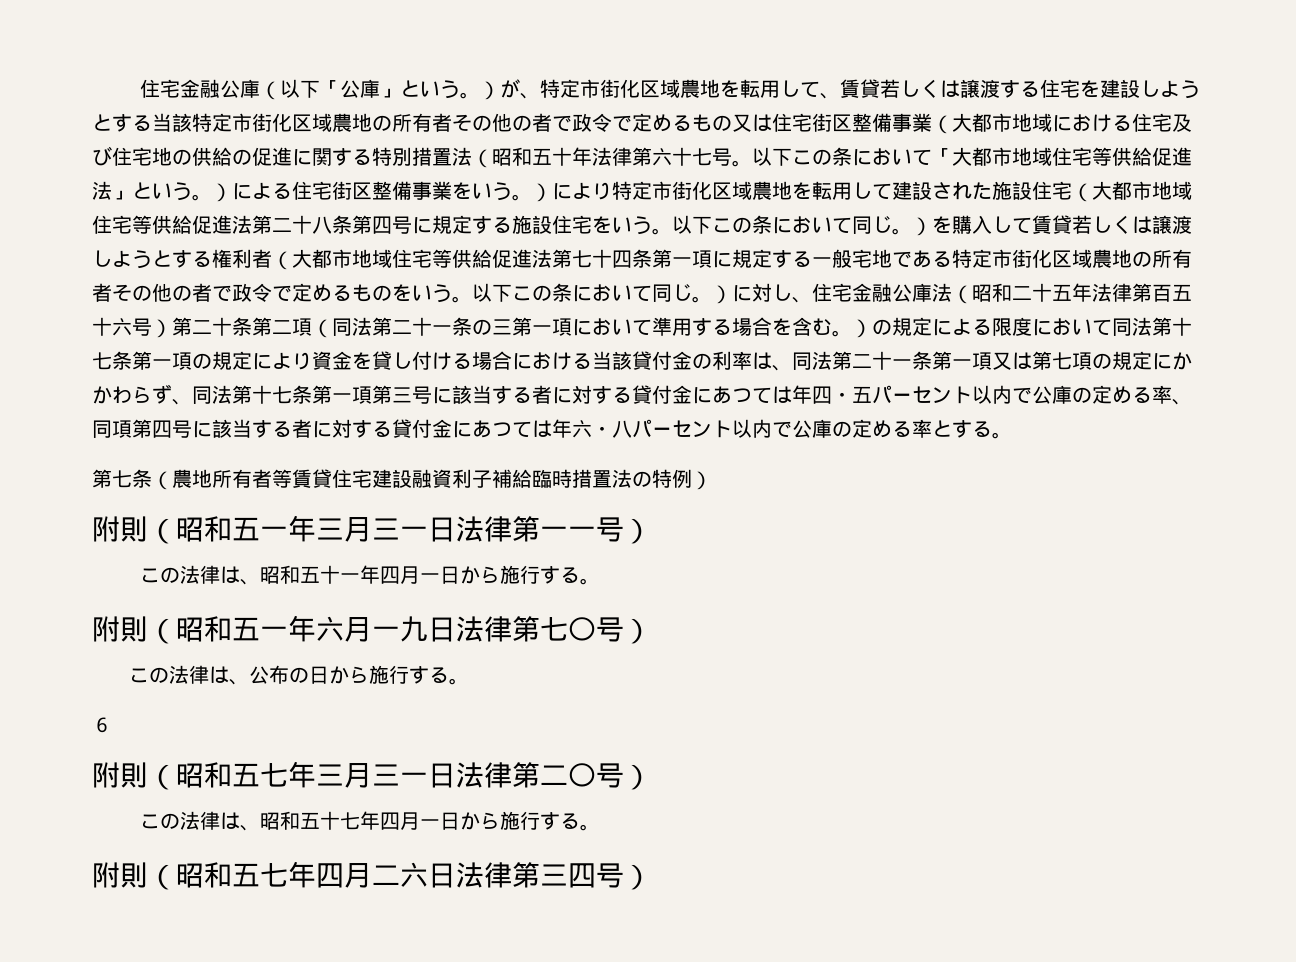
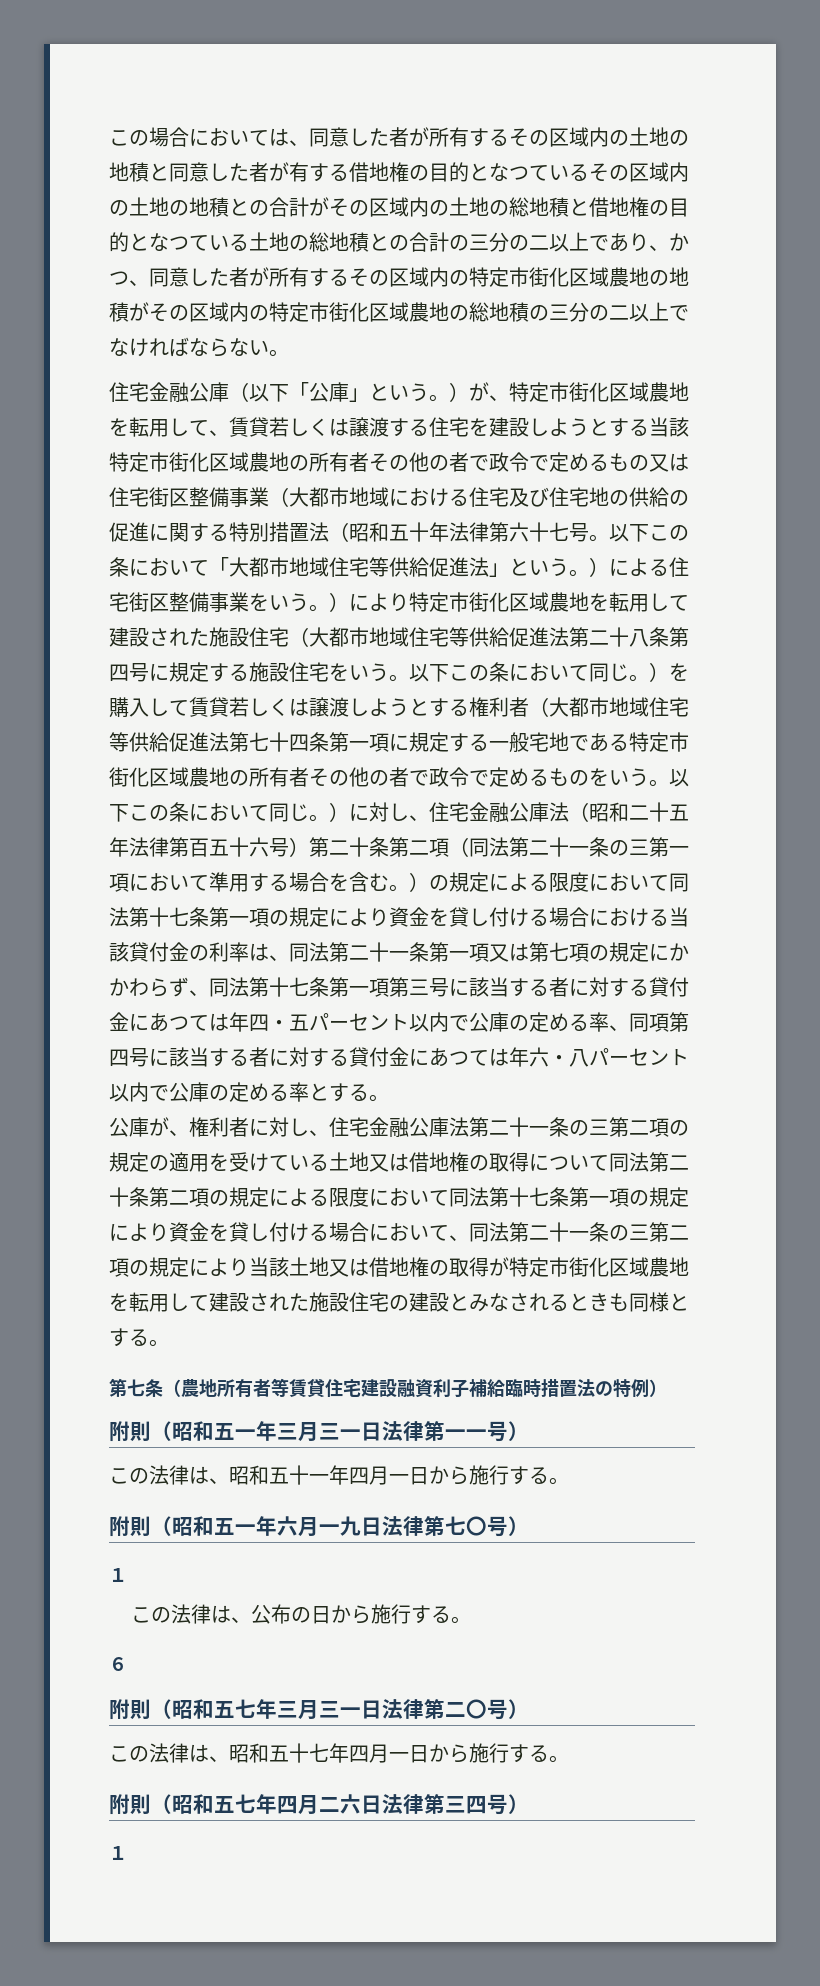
+ この場合においては、同意した者が所有するその区域内の土地の地積と同意した者が有する借地権の目的となつているその区域内の土地の地積との合計がその区域内の土地の総地積と借地権の目的となつている土地の総地積との合計の三分の二以上であり、かつ、同意した者が所有するその区域内の特定市街化区域農地の地積がその区域内の特定市街化区域農地の総地積の三分の二以上でなければならない。
+ 公庫が、権利者に対し、住宅金融公庫法第二十一条の三第二項の規定の適用を受けている土地又は借地権の取得について同法第二十条第二項の規定による限度において同法第十七条第一項の規定により資金を貸し付ける場合において、同法第二十一条の三第二項の規定により当該土地又は借地権の取得が特定市街化区域農地を転用して建設された施設住宅の建設とみなされるときも同様とする。
  附則（昭和五一年六月一九日法律第七〇号）
+ １
  附則（昭和五七年四月二六日法律第三四号）
+ １

